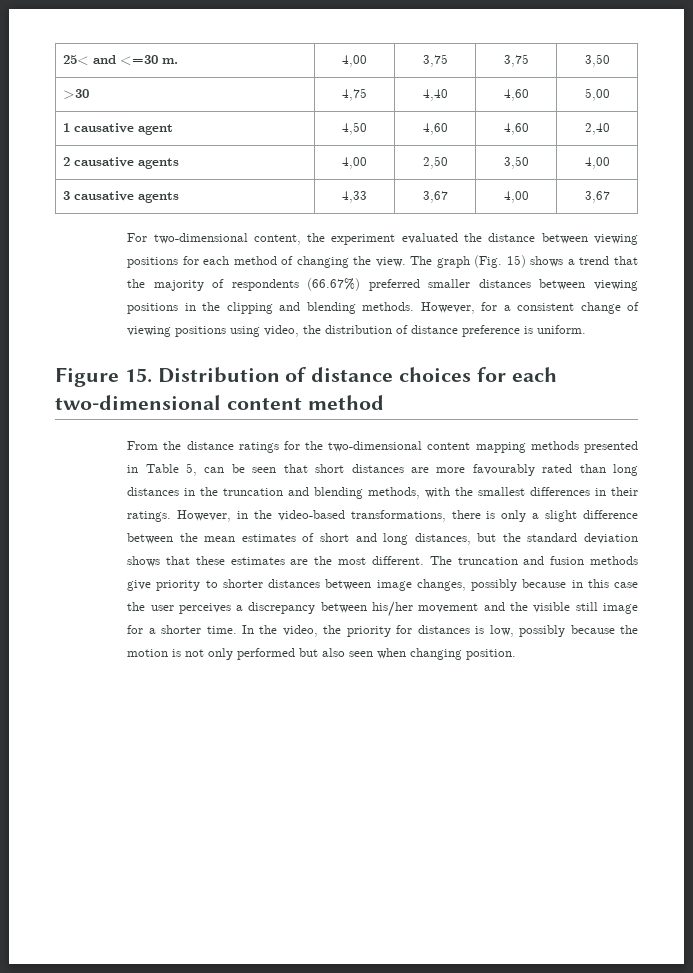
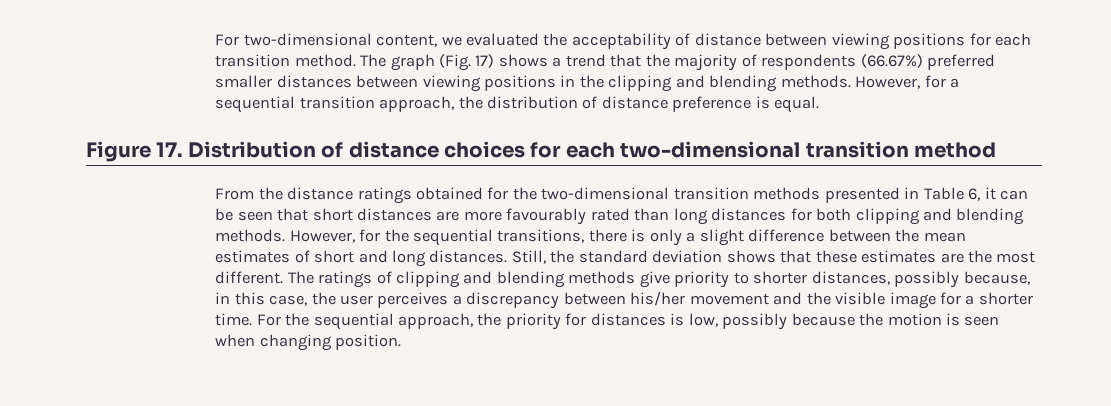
- 25< and <=30 m. | 4,00 | 3,75 | 3,75 | 3,50
- >30 | 4,75 | 4,40 | 4,60 | 5,00
- 1 causative agent | 4,50 | 4,60 | 4,60 | 2,40
- 2 causative agents | 4,00 | 2,50 | 3,50 | 4,00
- 3 causative agents | 4,33 | 3,67 | 4,00 | 3,67
- For two-dimensional content, the experiment evaluated the distance between viewing positions for each method of changing the view.
+ For two-dimensional content, we evaluated the acceptability of distance between viewing positions for each transition method.
- The graph (Fig. 15) shows a trend that the majority of respondents (66.67%) preferred smaller distances between viewing positions in the clipping and blending methods.
+ The graph (Fig. 17) shows a trend that the majority of respondents (66.67%) preferred smaller distances between viewing positions in the clipping and blending methods.
- However, for a consistent change of viewing positions using video, the distribution of distance preference is uniform.
+ However, for a sequential transition approach, the distribution of distance preference is equal.
- Figure 15. Distribution of distance choices for each two-dimensional content method
+ Figure 17. Distribution of distance choices for each two-dimensional transition method
- From the distance ratings for the two-dimensional content mapping methods presented in Table 5, can be seen that short distances are more favourably rated than long distances in the truncation and blending methods, with the smallest differences in their ratings. However, in the video-based transformations, there is only a slight difference between the mean estimates of short and long distances, but the standard deviation shows that these estimates are the most different.
+ From the distance ratings obtained for the two-dimensional transition methods presented in Table 6, it can be seen that short distances are more favourably rated than long distances for both clipping and blending methods. However, for the sequential transitions, there is only a slight difference between the mean estimates of short and long distances. Still, the standard deviation shows that these estimates are the most different.
- The truncation and fusion methods give priority to shorter distances between image changes, possibly because in this case the user perceives a discrepancy between his/her movement and the visible still image for a shorter time.
+ The ratings of clipping and blending methods give priority to shorter distances, possibly because, in this case, the user perceives a discrepancy between his/her movement and the visible image for a shorter time.
- In the video, the priority for distances is low, possibly because the motion is not only performed but also seen when changing position.
+ For the sequential approach, the priority for distances is low, possibly because the motion is seen when changing position.

